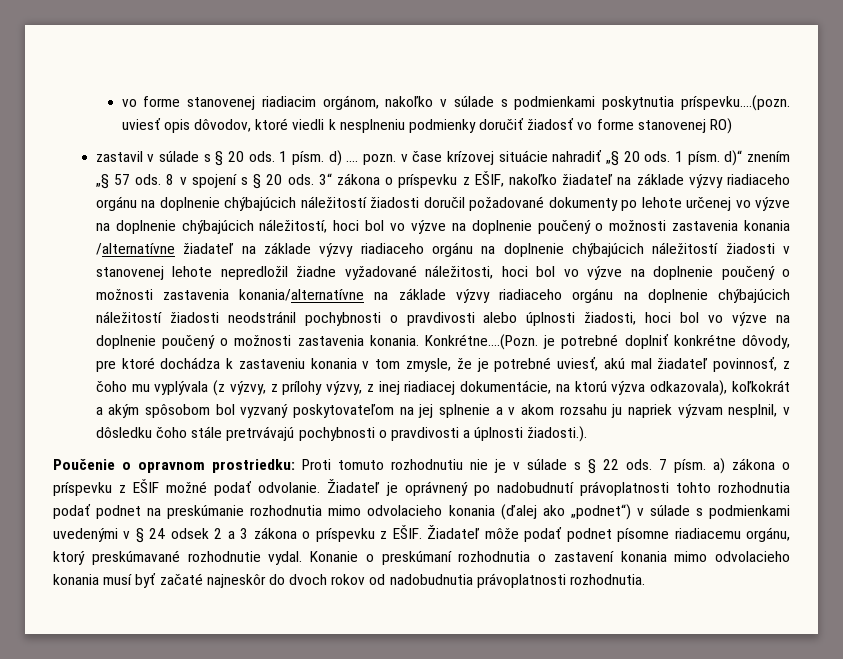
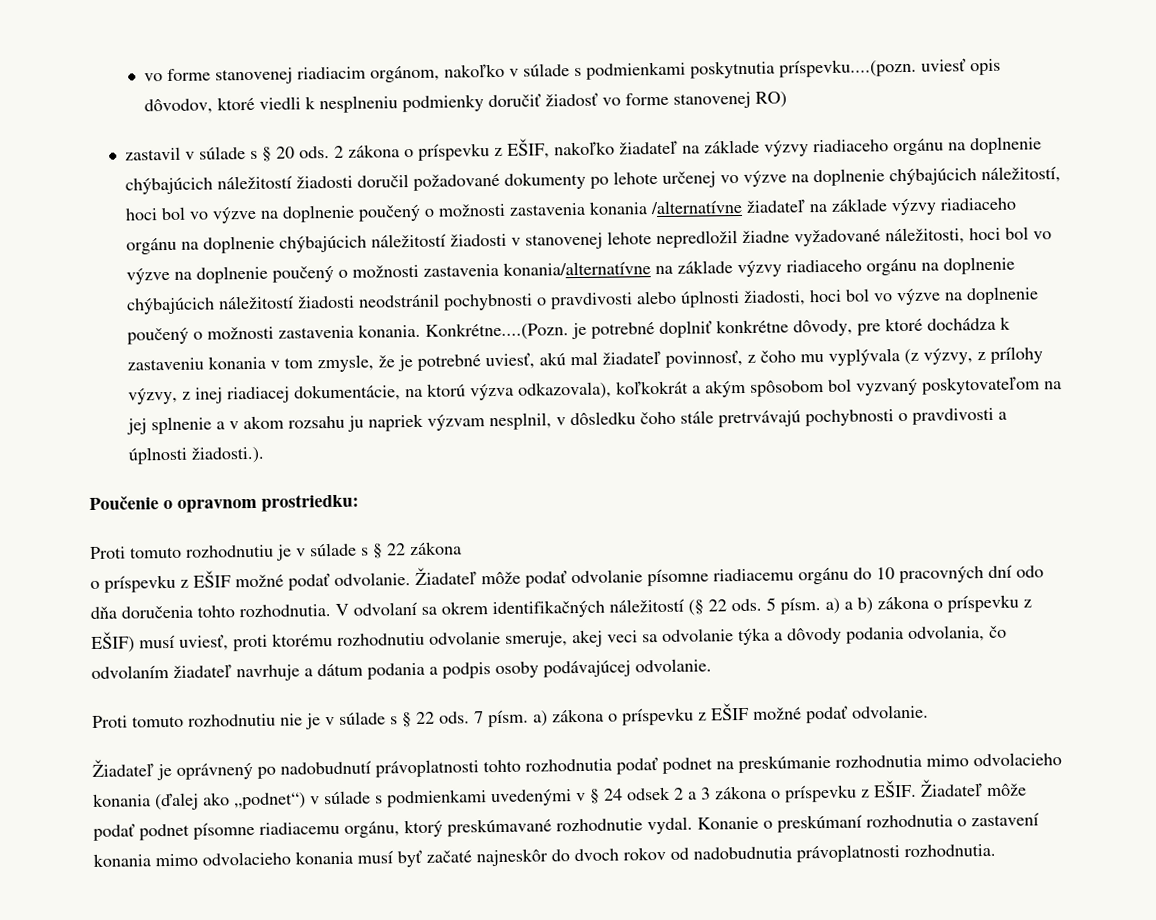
- 1 písm. d) .... pozn. v čase krízovej situácie nahradiť „§ 20 ods. 1 písm. d)“ znením „§ 57 ods. 8 v spojení s § 20 ods. 3“ zákona o príspevku z EŠIF, nakoľko žiadateľ na základe výzvy riadiaceho orgánu na doplnenie chýbajúcich náležitostí žiadosti doručil požadované dokumenty po lehote určenej vo výzve na doplnenie chýbajúcich náležitostí, hoci bol vo výzve na doplnenie poučený o možnosti zastavenia konania /alternatívne žiadateľ na základe výzvy riadiaceho orgánu na doplnenie chýbajúcich náležitostí žiadosti v stanovenej lehote nepredložil žiadne vyžadované náležitosti, hoci bol vo výzve na doplnenie poučený o možnosti zastavenia konania/alternatívne na základe výzvy riadiaceho orgánu na doplnenie chýbajúcich náležitostí žiadosti neodstránil pochybnosti o pravdivosti alebo úplnosti žiadosti, hoci bol vo výzve na doplnenie poučený o možnosti zastavenia konania.
+ 2 zákona o príspevku z EŠIF, nakoľko žiadateľ na základe výzvy riadiaceho orgánu na doplnenie chýbajúcich náležitostí žiadosti doručil požadované dokumenty po lehote určenej vo výzve na doplnenie chýbajúcich náležitostí, hoci bol vo výzve na doplnenie poučený o možnosti zastavenia konania /alternatívne žiadateľ na základe výzvy riadiaceho orgánu na doplnenie chýbajúcich náležitostí žiadosti v stanovenej lehote nepredložil žiadne vyžadované náležitosti, hoci bol vo výzve na doplnenie poučený o možnosti zastavenia konania/alternatívne na základe výzvy riadiaceho orgánu na doplnenie chýbajúcich náležitostí žiadosti neodstránil pochybnosti o pravdivosti alebo úplnosti žiadosti, hoci bol vo výzve na doplnenie poučený o možnosti zastavenia konania.
- Poučenie o opravnom prostriedku: Proti tomuto rozhodnutiu nie je v súlade s § 22 ods.
+ Poučenie o opravnom prostriedku:
+ Proti tomuto rozhodnutiu je v súlade s § 22 zákona
+ o príspevku z EŠIF možné podať odvolanie. Žiadateľ môže podať odvolanie písomne riadiacemu orgánu do 10 pracovných dní odo dňa doručenia tohto rozhodnutia. V odvolaní sa okrem identifikačných náležitostí (§ 22 ods. 5 písm. a) a b) zákona o príspevku z EŠIF) musí uviesť, proti ktorému rozhodnutiu odvolanie smeruje, akej veci sa odvolanie týka a dôvody podania odvolania, čo odvolaním žiadateľ navrhuje a dátum podania a podpis osoby podávajúcej odvolanie.
+ Proti tomuto rozhodnutiu nie je v súlade s § 22 ods.
- 7 písm. a) zákona o príspevku z EŠIF možné podať odvolanie. Žiadateľ je oprávnený po nadobudnutí právoplatnosti tohto rozhodnutia podať podnet na preskúmanie rozhodnutia mimo odvolacieho konania (ďalej ako „podnet“) v súlade s podmienkami uvedenými v § 24 odsek 2 a 3 zákona o príspevku z EŠIF.
+ 7 písm. a) zákona o príspevku z EŠIF možné podať odvolanie.
+ Žiadateľ je oprávnený po nadobudnutí právoplatnosti tohto rozhodnutia podať podnet na preskúmanie rozhodnutia mimo odvolacieho konania (ďalej ako „podnet“) v súlade s podmienkami uvedenými v § 24 odsek 2 a 3 zákona o príspevku z EŠIF.

